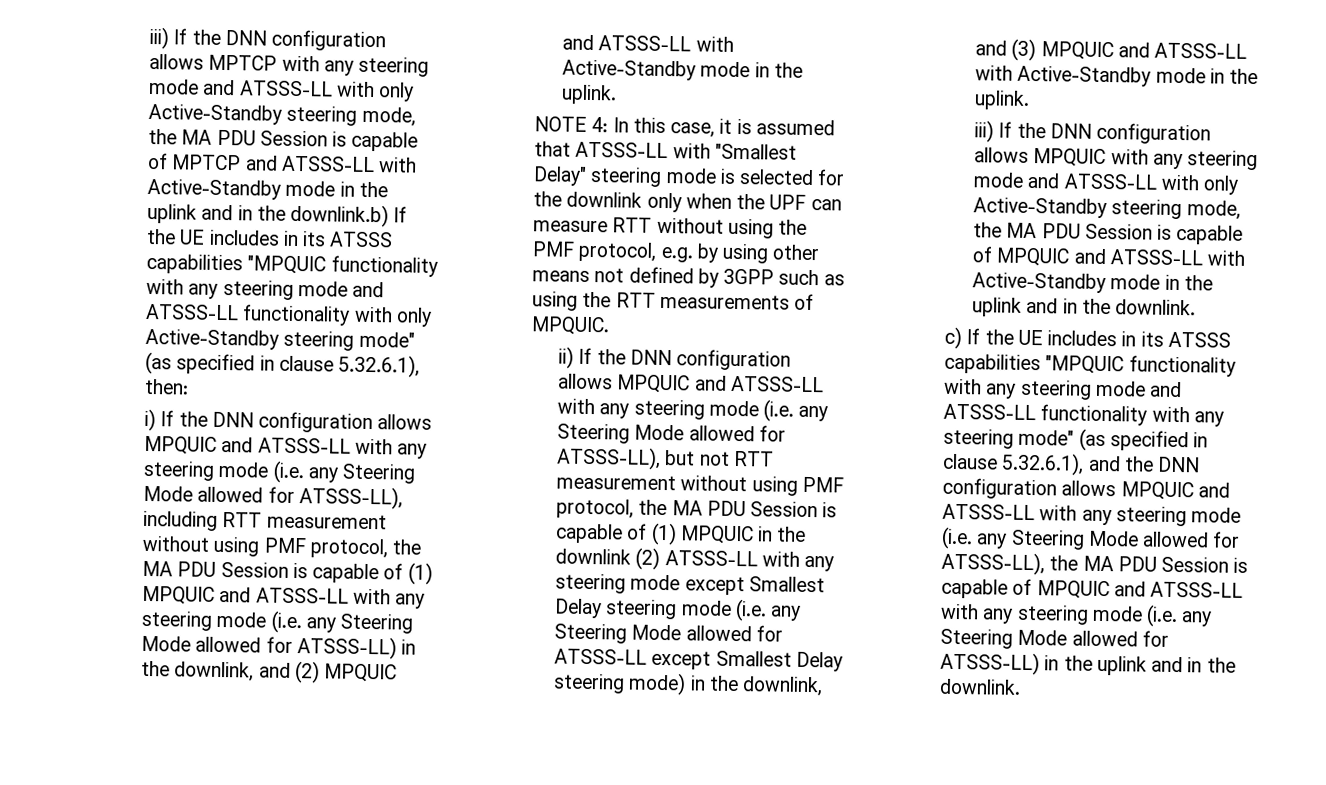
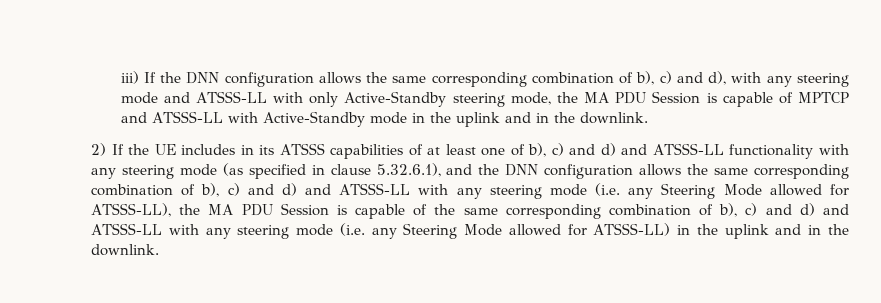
- iii) If the DNN configuration allows MPTCP with any steering mode and ATSSS-LL with only Active-Standby steering mode, the MA PDU Session is capable of MPTCP and ATSSS-LL with Active-Standby mode in the uplink and in the downlink.b) If the UE includes in its ATSSS capabilities "MPQUIC functionality with any steering mode and ATSSS-LL functionality with only Active-Standby steering mode" (as specified in clause 5.32.6.1), then:
- i) If the DNN configuration allows MPQUIC and ATSSS-LL with any steering mode (i.e. any Steering Mode allowed for ATSSS-LL), including RTT measurement without using PMF protocol, the MA PDU Session is capable of (1) MPQUIC and ATSSS-LL with any steering mode (i.e. any Steering Mode allowed for ATSSS-LL) in the downlink, and (2) MPQUIC and ATSSS-LL with Active-Standby mode in the uplink.
- NOTE 4: In this case, it is assumed that ATSSS-LL with "Smallest Delay" steering mode is selected for the downlink only when the UPF can measure RTT without using the PMF protocol, e.g. by using other means not defined by 3GPP such as using the RTT measurements of MPQUIC.
- ii) If the DNN configuration allows MPQUIC and ATSSS-LL with any steering mode (i.e. any Steering Mode allowed for ATSSS-LL), but not RTT measurement without using PMF protocol, the MA PDU Session is capable of (1) MPQUIC in the downlink (2) ATSSS-LL with any steering mode except Smallest Delay steering mode (i.e. any Steering Mode allowed for ATSSS-LL except Smallest Delay steering mode) in the downlink, and (3) MPQUIC and ATSSS-LL with Active-Standby mode in the uplink.
- iii) If the DNN configuration allows MPQUIC with any steering mode and ATSSS-LL with only Active-Standby steering mode, the MA PDU Session is capable of MPQUIC and ATSSS-LL with Active-Standby mode in the uplink and in the downlink.
- c) If the UE includes in its ATSSS capabilities "MPQUIC functionality with any steering mode and ATSSS-LL functionality with any steering mode" (as specified in clause 5.32.6.1), and the DNN configuration allows MPQUIC and ATSSS-LL with any steering mode (i.e. any Steering Mode allowed for ATSSS-LL), the MA PDU Session is capable of MPQUIC and ATSSS-LL with any steering mode (i.e. any Steering Mode allowed for ATSSS-LL) in the uplink and in the downlink.
+ iii) If the DNN configuration allows the same corresponding combination of b), c) and d), with any steering mode and ATSSS-LL with only Active-Standby steering mode, the MA PDU Session is capable of MPTCP and ATSSS-LL with Active-Standby mode in the uplink and in the downlink.
+ 2) If the UE includes in its ATSSS capabilities of at least one of b), c) and d) and ATSSS-LL functionality with any steering mode (as specified in clause 5.32.6.1), and the DNN configuration allows the same corresponding combination of b), c) and d) and ATSSS-LL with any steering mode (i.e. any Steering Mode allowed for ATSSS-LL), the MA PDU Session is capable of the same corresponding combination of b), c) and d) and ATSSS-LL with any steering mode (i.e. any Steering Mode allowed for ATSSS-LL) in the uplink and in the downlink.

